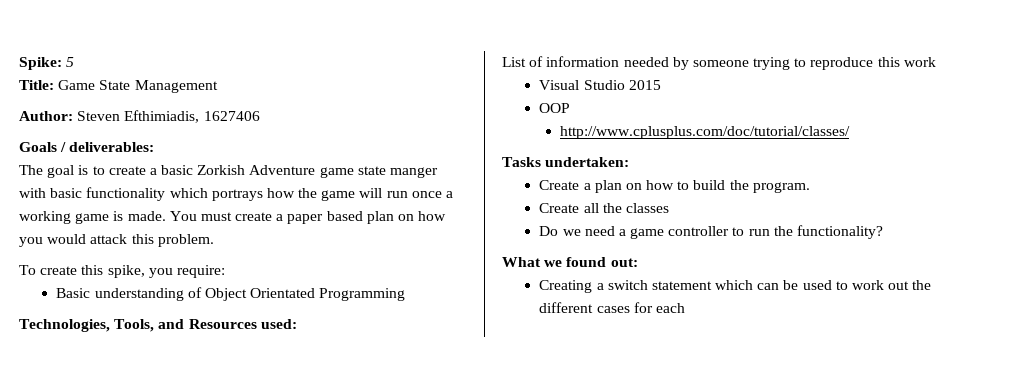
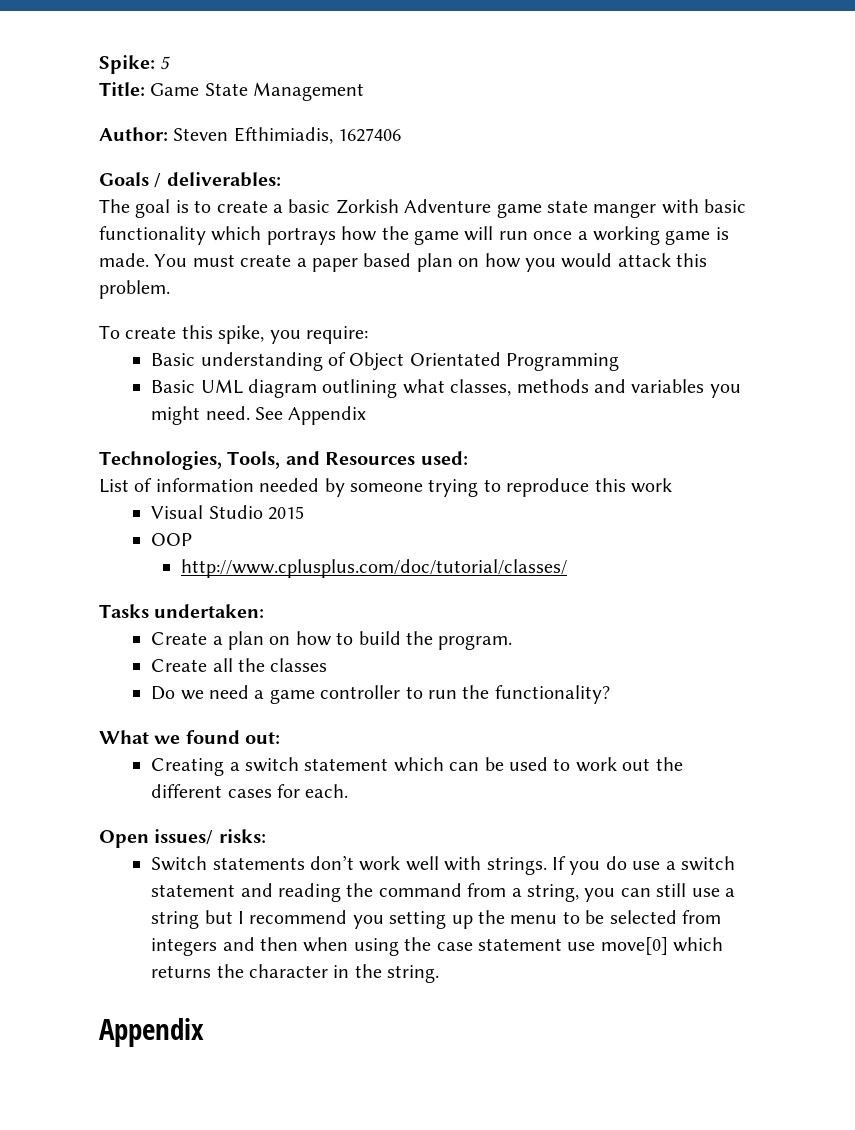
+ Basic UML diagram outlining what classes, methods and variables you might need. See Appendix
- Creating a switch statement which can be used to work out the different cases for each
+ Creating a switch statement which can be used to work out the different cases for each.
+ Open issues/ risks:
+ Switch statements don’t work well with strings. If you do use a switch statement and reading the command from a string, you can still use a string but I recommend you setting up the menu to be selected from integers and then when using the case statement use move[0] which returns the character in the string.
+ Appendix

